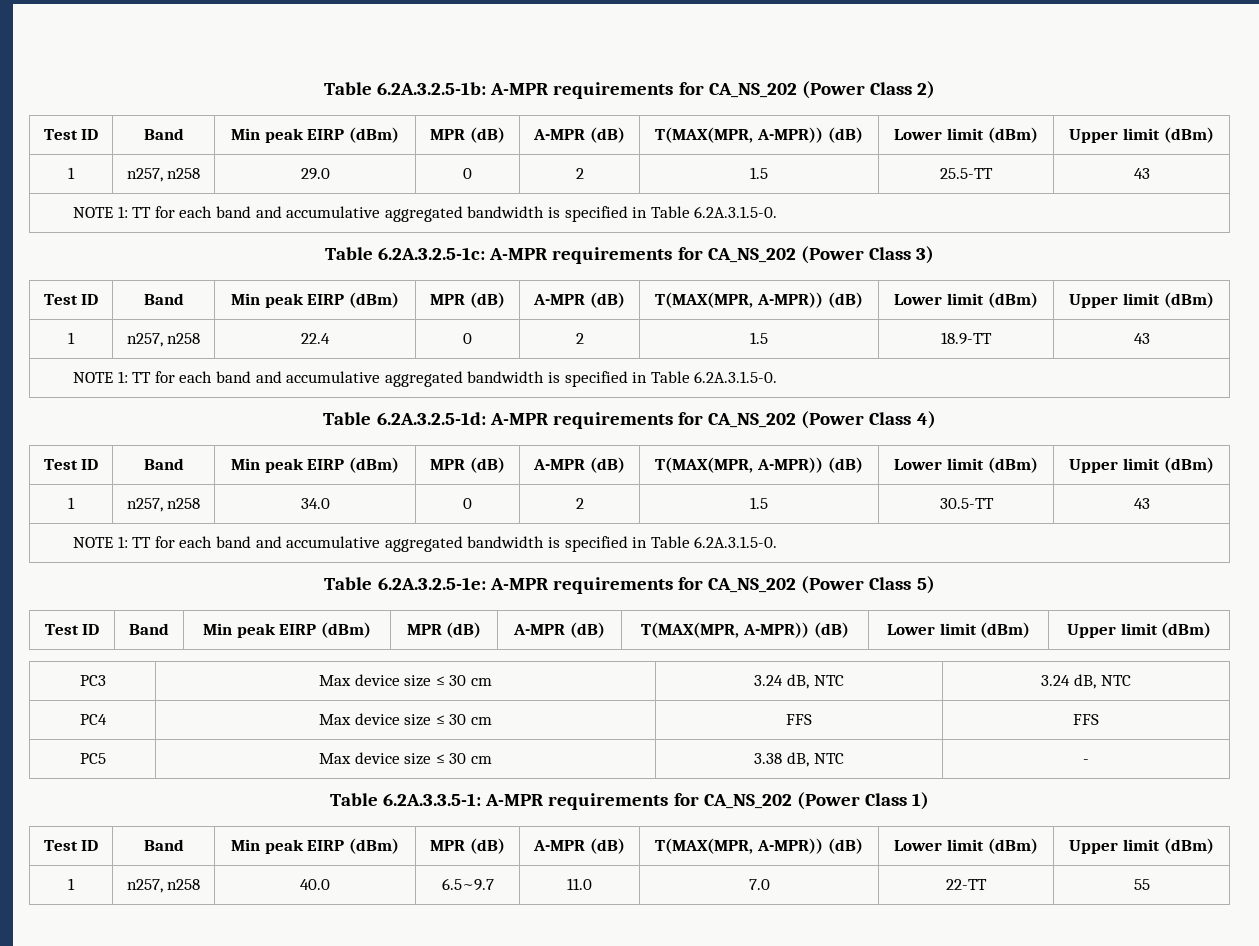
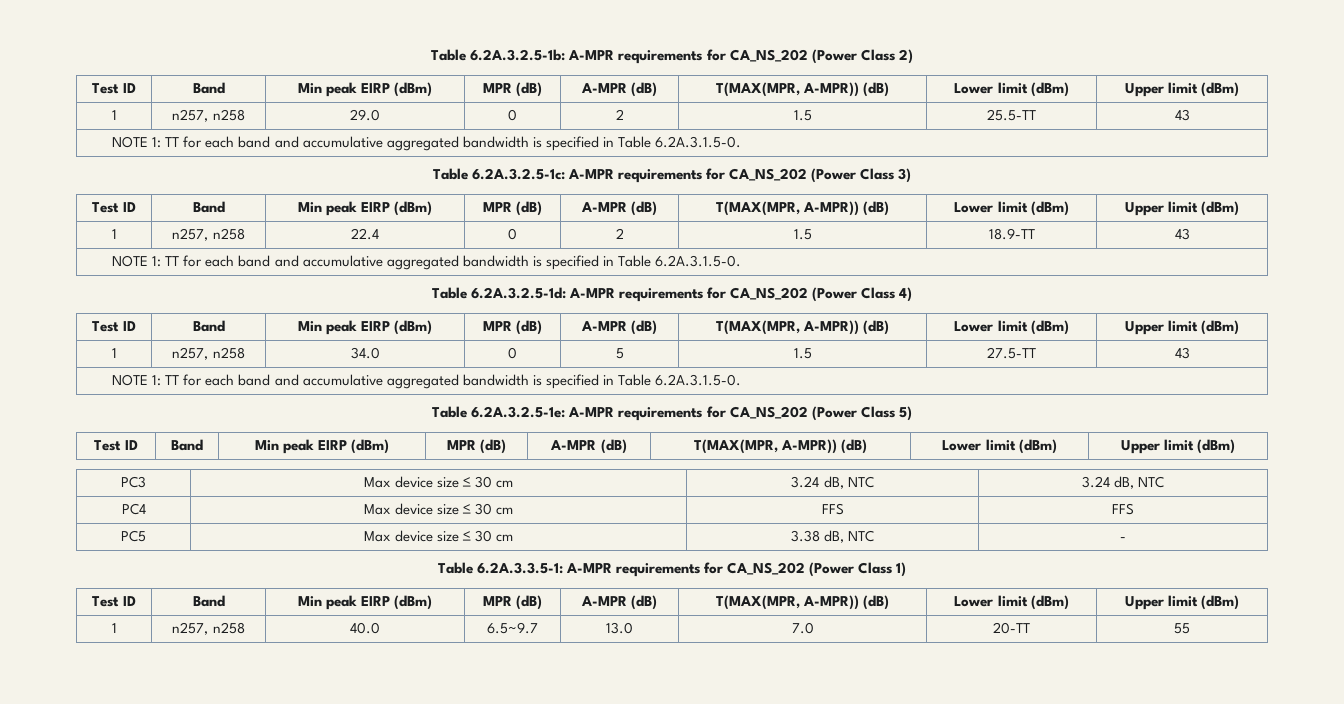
- 1 | n257, n258 | 34.0 | 0 | 2 | 1.5 | 30.5-TT | 43
+ 1 | n257, n258 | 34.0 | 0 | 5 | 1.5 | 27.5-TT | 43
- 1 | n257, n258 | 40.0 | 6.5~9.7 | 11.0 | 7.0 | 22-TT | 55
+ 1 | n257, n258 | 40.0 | 6.5~9.7 | 13.0 | 7.0 | 20-TT | 55

